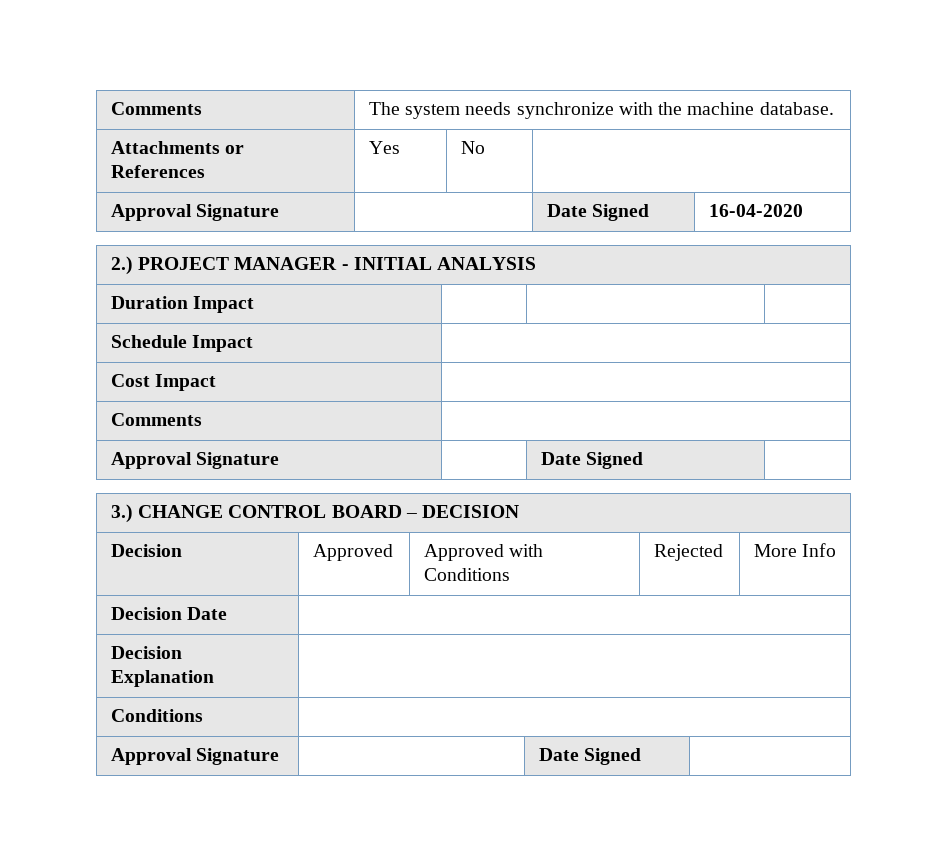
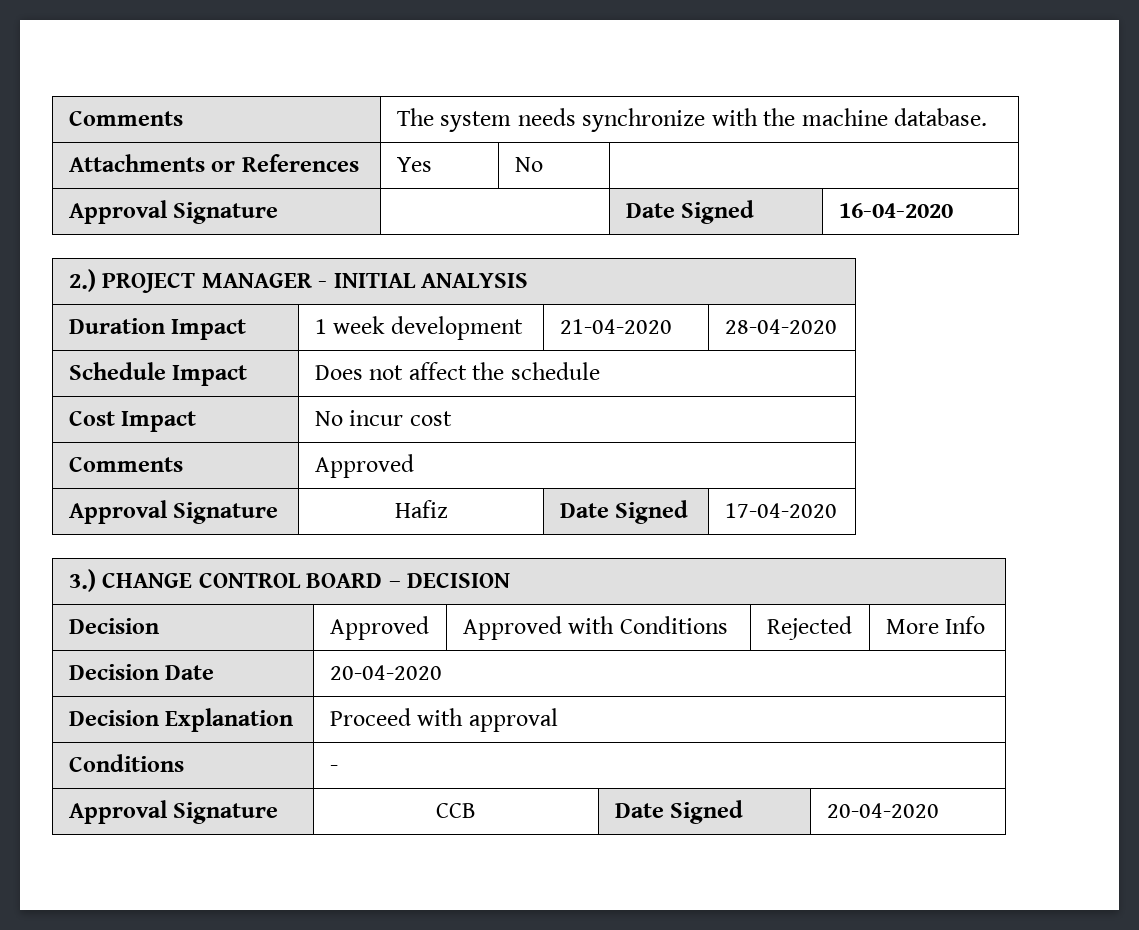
- Duration Impact | | |
- Schedule Impact |
+ Duration Impact | 1 week development | 21-04-2020 | 28-04-2020
+ Schedule Impact | Does not affect the schedule
- Cost Impact |
- Comments |
- Approval Signature | | Date Signed |
+ Cost Impact | No incur cost
+ Comments | Approved
+ Approval Signature | Hafiz | Date Signed | 17-04-2020
- Decision Date |
+ Decision Date | 20-04-2020
- Decision Explanation |
- Conditions |
- Approval Signature | | Date Signed |
+ Decision Explanation | Proceed with approval
+ Conditions | -
+ Approval Signature | CCB | Date Signed | 20-04-2020

